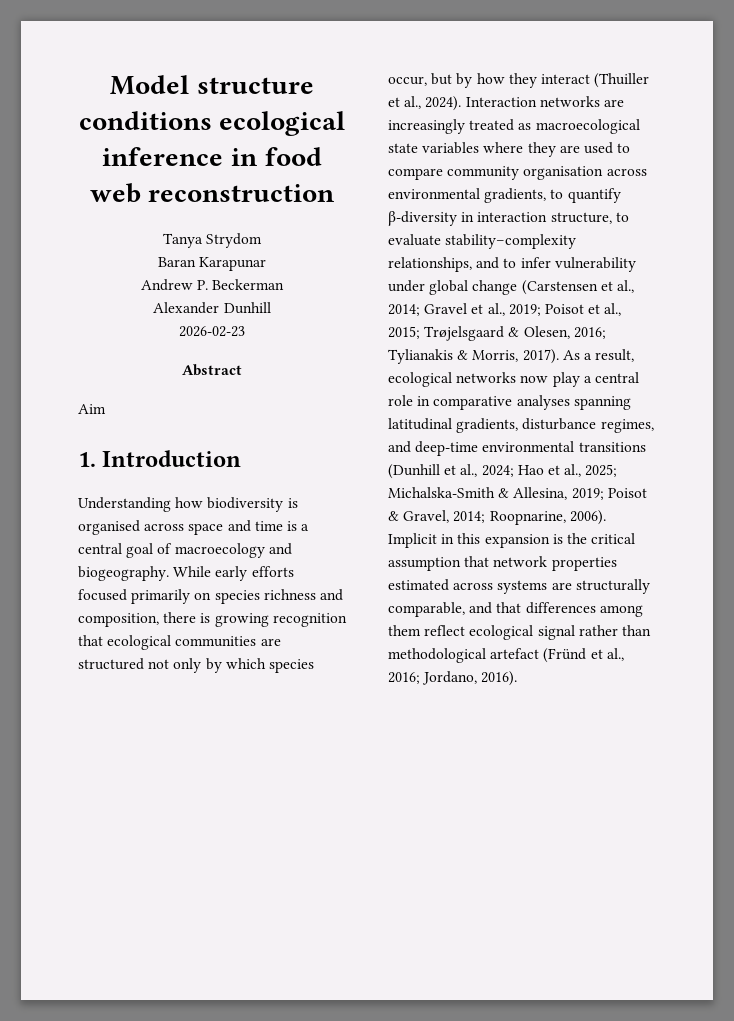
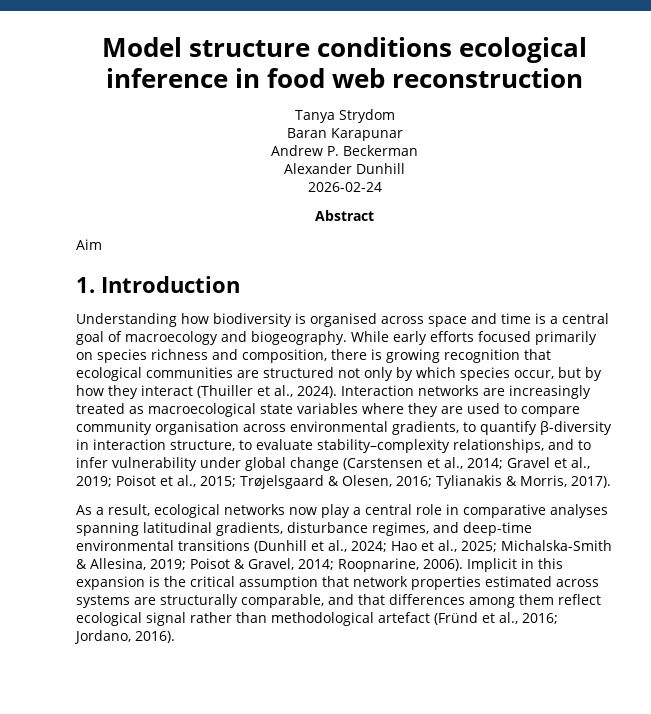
- 2026-02-23
+ 2026-02-24
- Tylianakis & Morris, 2017). As a result, ecological networks now play a central role in comparative analyses spanning latitudinal gradients, disturbance regimes, and deep-time environmental transitions (Dunhill et al., 2024;
+ Tylianakis & Morris, 2017).
+ As a result, ecological networks now play a central role in comparative analyses spanning latitudinal gradients, disturbance regimes, and deep-time environmental transitions (Dunhill et al., 2024;

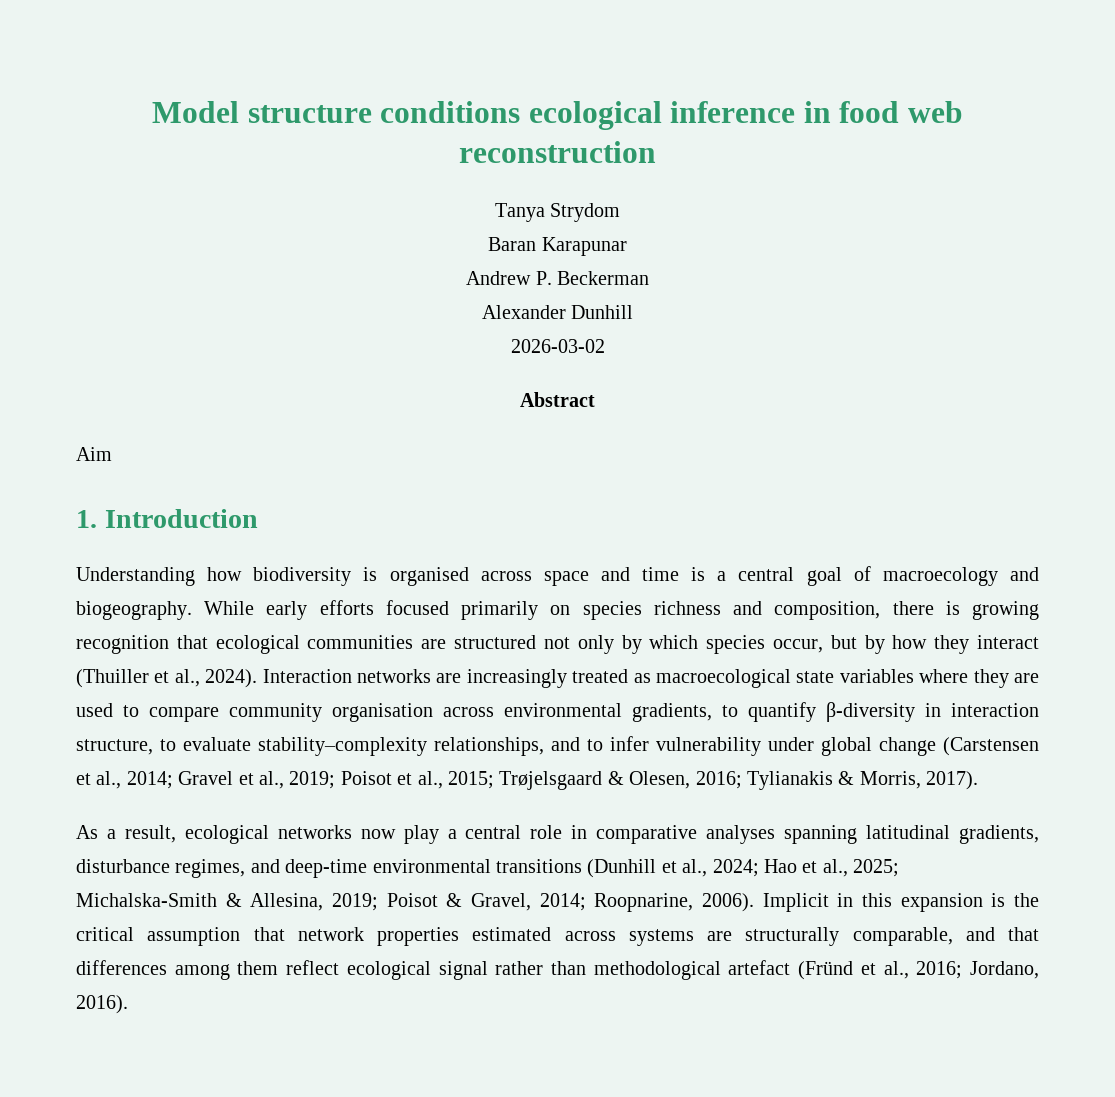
- 2026-02-24
+ 2026-03-02

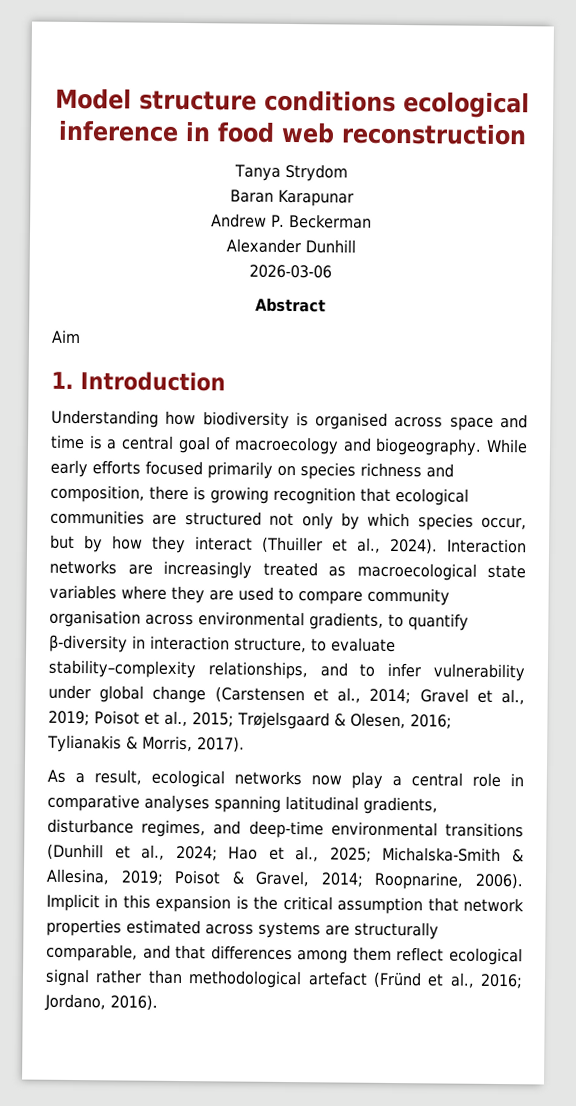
- 2026-03-02
+ 2026-03-06

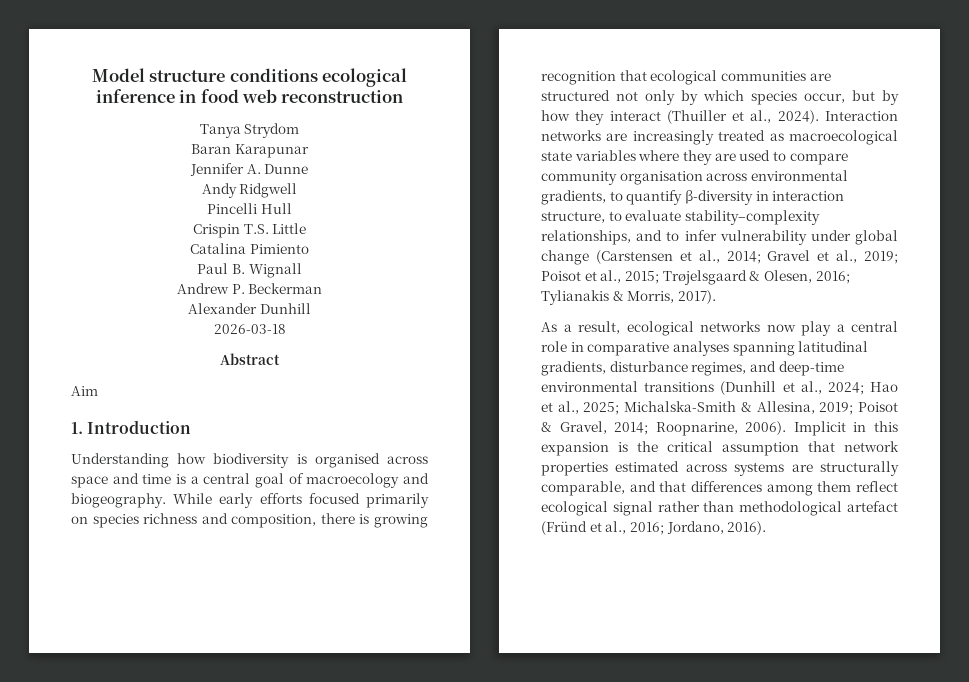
+ Jennifer A. Dunne
+ Andy Ridgwell
+ Pincelli Hull
+ Crispin T.S. Little
+ Catalina Pimiento
+ Paul B. Wignall
- 2026-03-06
+ 2026-03-18

